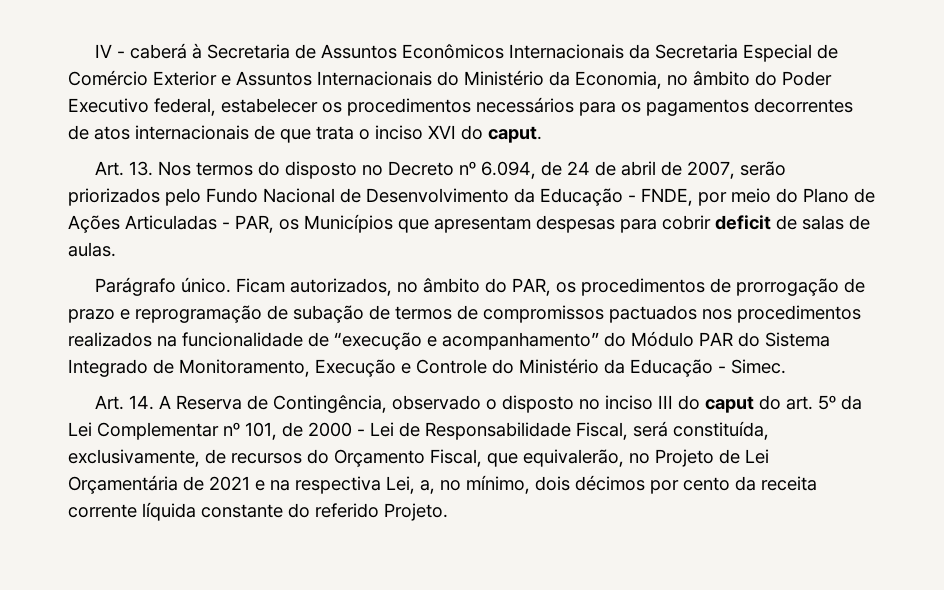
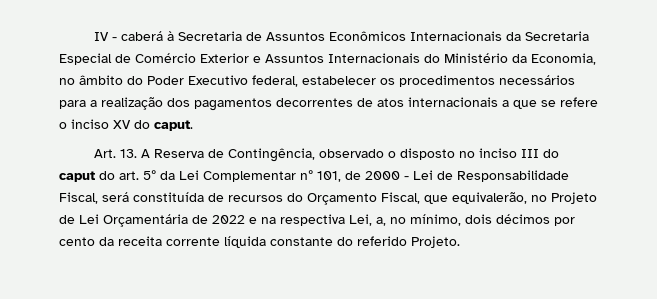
- IV - caberá à Secretaria de Assuntos Econômicos Internacionais da Secretaria Especial de Comércio Exterior e Assuntos Internacionais do Ministério da Economia, no âmbito do Poder Executivo federal, estabelecer os procedimentos necessários para os pagamentos decorrentes de atos internacionais de que trata o inciso XVI do caput.
+ IV - caberá à Secretaria de Assuntos Econômicos Internacionais da Secretaria Especial de Comércio Exterior e Assuntos Internacionais do Ministério da Economia, no âmbito do Poder Executivo federal, estabelecer os procedimentos necessários para a realização dos pagamentos decorrentes de atos internacionais a que se refere o inciso XV do caput.
- Art. 13. Nos termos do disposto no Decreto nº 6.094, de 24 de abril de 2007, serão priorizados pelo Fundo Nacional de Desenvolvimento da Educação - FNDE, por meio do Plano de Ações Articuladas - PAR, os Municípios que apresentam despesas para cobrir deficit de salas de aulas.
- Parágrafo único. Ficam autorizados, no âmbito do PAR, os procedimentos de prorrogação de prazo e reprogramação de subação de termos de compromissos pactuados nos procedimentos realizados na funcionalidade de “execução e acompanhamento” do Módulo PAR do Sistema Integrado de Monitoramento, Execução e Controle do Ministério da Educação - Simec.
- Art. 14. A Reserva de Contingência, observado o disposto no inciso III do caput do art. 5º da Lei Complementar nº 101, de 2000 - Lei de Responsabilidade Fiscal, será constituída, exclusivamente, de recursos do Orçamento Fiscal, que equivalerão, no Projeto de Lei Orçamentária de 2021 e na respectiva Lei, a, no mínimo, dois décimos por cento da receita corrente líquida constante do referido Projeto.
+ Art. 13. A Reserva de Contingência, observado o disposto no inciso III do caput do art. 5º da Lei Complementar nº 101, de 2000 - Lei de Responsabilidade Fiscal, será constituída de recursos do Orçamento Fiscal, que equivalerão, no Projeto de Lei Orçamentária de 2022 e na respectiva Lei, a, no mínimo, dois décimos por cento da receita corrente líquida constante do referido Projeto.

